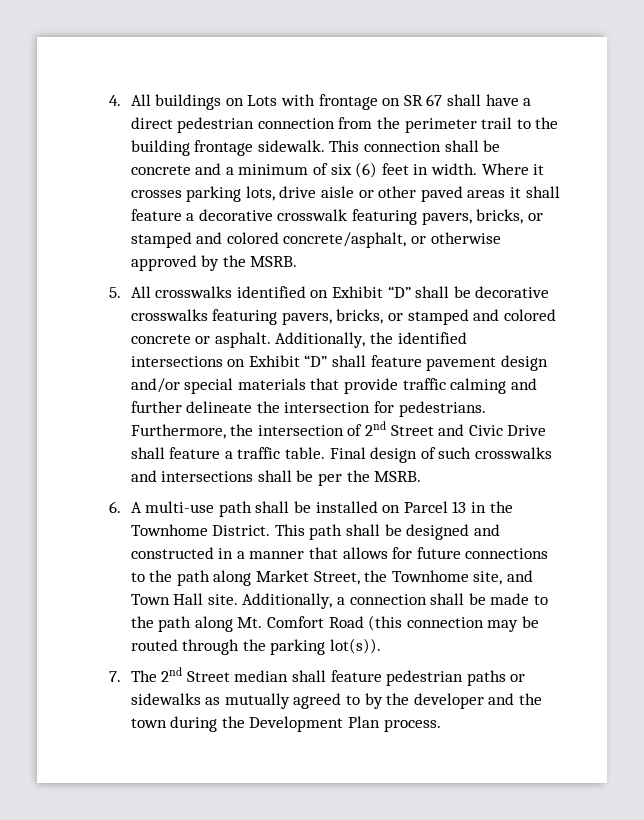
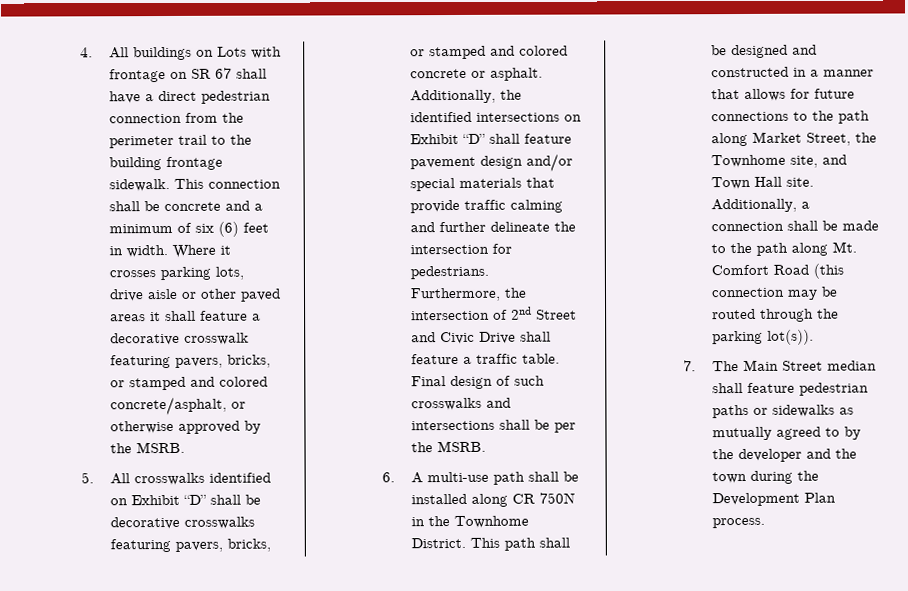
- 6. A multi-use path shall be installed on Parcel 13 in the Townhome District.
+ 6. A multi-use path shall be installed along CR 750N in the Townhome District.
- 7. The 2nd Street median shall feature pedestrian paths or sidewalks as mutually agreed to by the developer and the town during the Development Plan process.
+ 7. The Main Street median shall feature pedestrian paths or sidewalks as mutually agreed to by the developer and the town during the Development Plan process.

